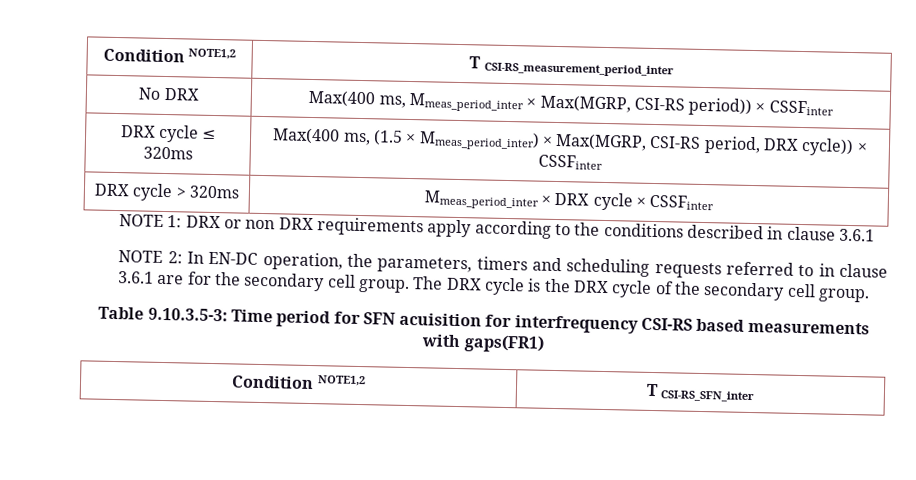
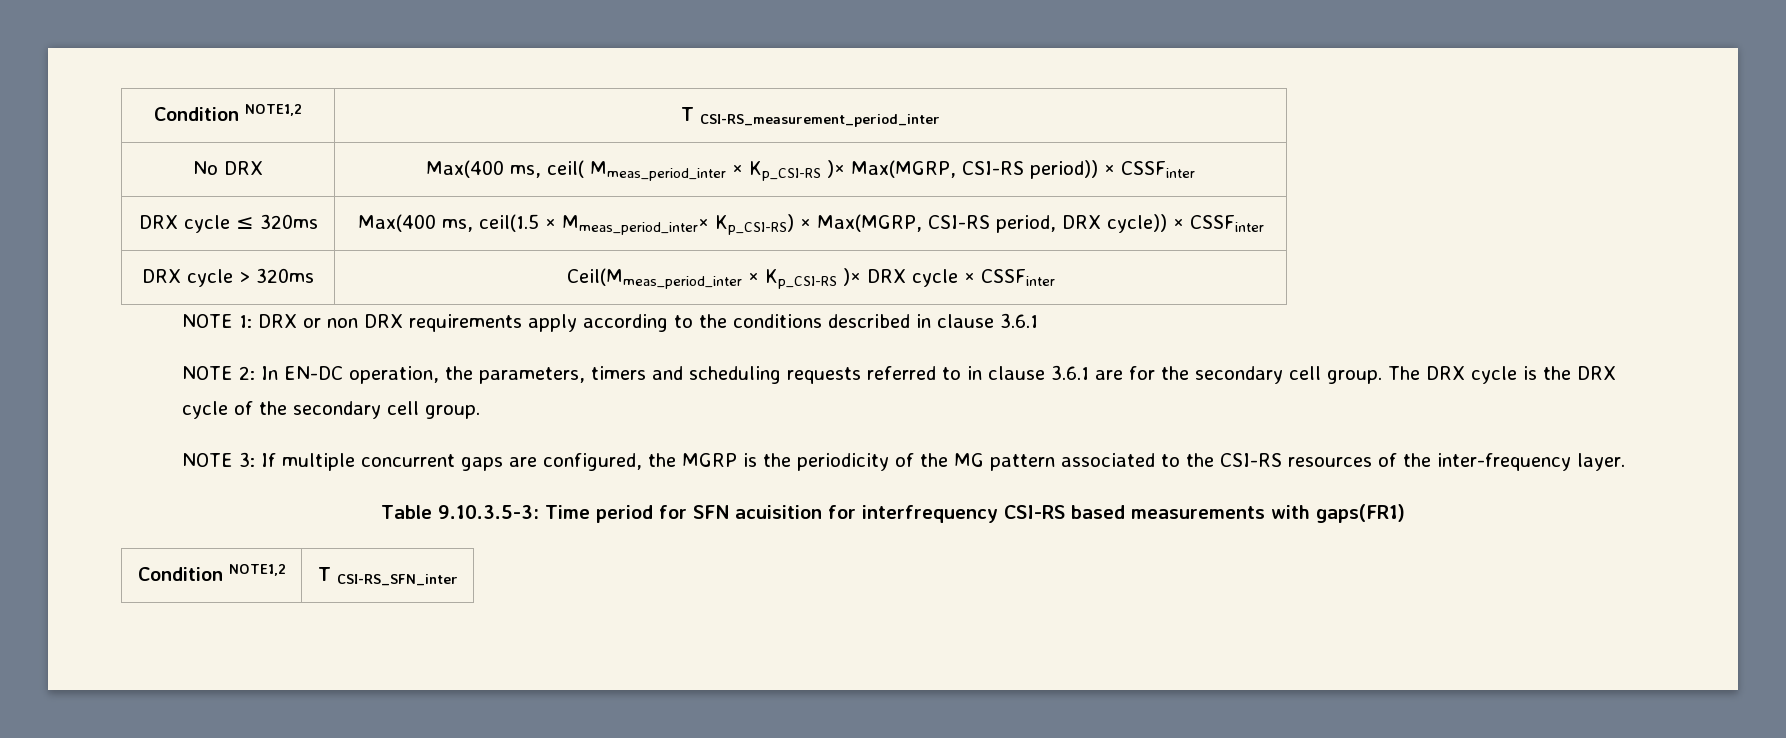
- No DRX | Max(400 ms, Mmeas_period_inter × Max(MGRP, CSI-RS period)) × CSSFinter
+ No DRX | Max(400 ms, ceil( Mmeas_period_inter × Kp_CSI-RS )× Max(MGRP, CSI-RS period)) × CSSFinter
- DRX cycle ≤ 320ms | Max(400 ms, (1.5 × Mmeas_period_inter) × Max(MGRP, CSI-RS period, DRX cycle)) × CSSFinter
+ DRX cycle ≤ 320ms | Max(400 ms, ceil(1.5 × Mmeas_period_inter× Kp_CSI-RS) × Max(MGRP, CSI-RS period, DRX cycle)) × CSSFinter
- DRX cycle > 320ms | Mmeas_period_inter × DRX cycle × CSSFinter
+ DRX cycle > 320ms | Ceil(Mmeas_period_inter × Kp_CSI-RS )× DRX cycle × CSSFinter
+ NOTE 3: If multiple concurrent gaps are configured, the MGRP is the periodicity of the MG pattern associated to the CSI-RS resources of the inter-frequency layer.

